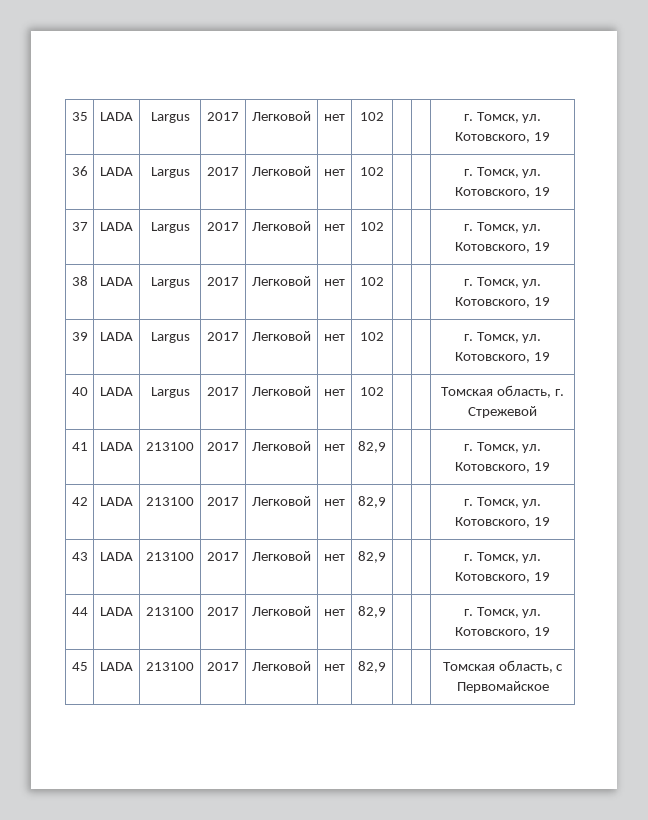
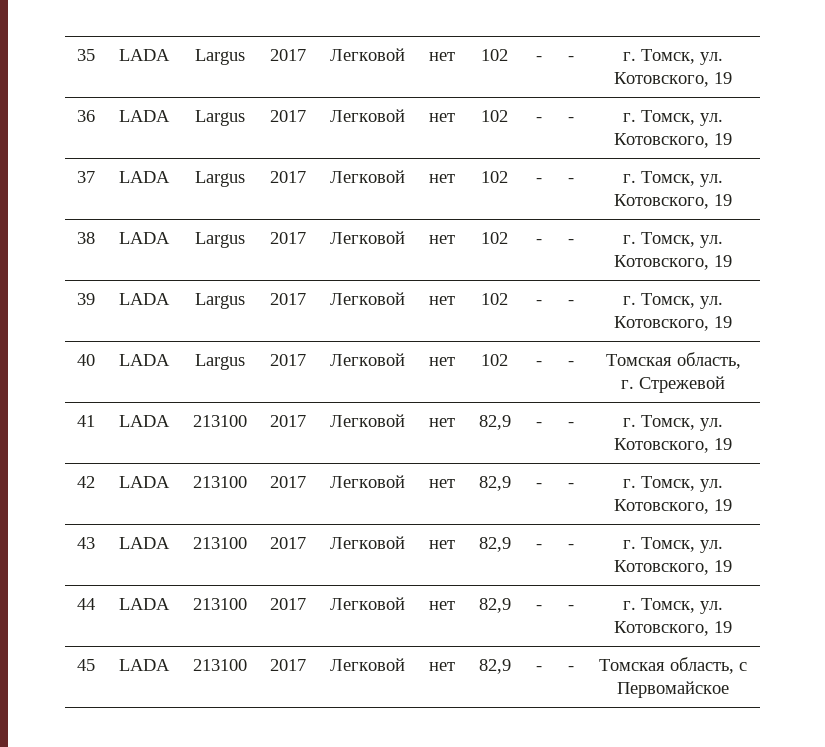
- 35 | LADA | Largus | 2017 | Легковой | нет | 102 | | | г. Томск, ул. Котовского, 19
+ 35 | LADA | Largus | 2017 | Легковой | нет | 102 | - | - | г. Томск, ул. Котовского, 19
- 36 | LADA | Largus | 2017 | Легковой | нет | 102 | | | г. Томск, ул. Котовского, 19
+ 36 | LADA | Largus | 2017 | Легковой | нет | 102 | - | - | г. Томск, ул. Котовского, 19
- 37 | LADA | Largus | 2017 | Легковой | нет | 102 | | | г. Томск, ул. Котовского, 19
+ 37 | LADA | Largus | 2017 | Легковой | нет | 102 | - | - | г. Томск, ул. Котовского, 19
- 38 | LADA | Largus | 2017 | Легковой | нет | 102 | | | г. Томск, ул. Котовского, 19
+ 38 | LADA | Largus | 2017 | Легковой | нет | 102 | - | - | г. Томск, ул. Котовского, 19
- 39 | LADA | Largus | 2017 | Легковой | нет | 102 | | | г. Томск, ул. Котовского, 19
+ 39 | LADA | Largus | 2017 | Легковой | нет | 102 | - | - | г. Томск, ул. Котовского, 19
- 40 | LADA | Largus | 2017 | Легковой | нет | 102 | | | Томская область, г. Стрежевой
+ 40 | LADA | Largus | 2017 | Легковой | нет | 102 | - | - | Томская область, г. Стрежевой
- 41 | LADA | 213100 | 2017 | Легковой | нет | 82,9 | | | г. Томск, ул. Котовского, 19
+ 41 | LADA | 213100 | 2017 | Легковой | нет | 82,9 | - | - | г. Томск, ул. Котовского, 19
- 42 | LADA | 213100 | 2017 | Легковой | нет | 82,9 | | | г. Томск, ул. Котовского, 19
+ 42 | LADA | 213100 | 2017 | Легковой | нет | 82,9 | - | - | г. Томск, ул. Котовского, 19
- 43 | LADA | 213100 | 2017 | Легковой | нет | 82,9 | | | г. Томск, ул. Котовского, 19
+ 43 | LADA | 213100 | 2017 | Легковой | нет | 82,9 | - | - | г. Томск, ул. Котовского, 19
- 44 | LADA | 213100 | 2017 | Легковой | нет | 82,9 | | | г. Томск, ул. Котовского, 19
+ 44 | LADA | 213100 | 2017 | Легковой | нет | 82,9 | - | - | г. Томск, ул. Котовского, 19
- 45 | LADA | 213100 | 2017 | Легковой | нет | 82,9 | | | Томская область, с Первомайское
+ 45 | LADA | 213100 | 2017 | Легковой | нет | 82,9 | - | - | Томская область, с Первомайское

